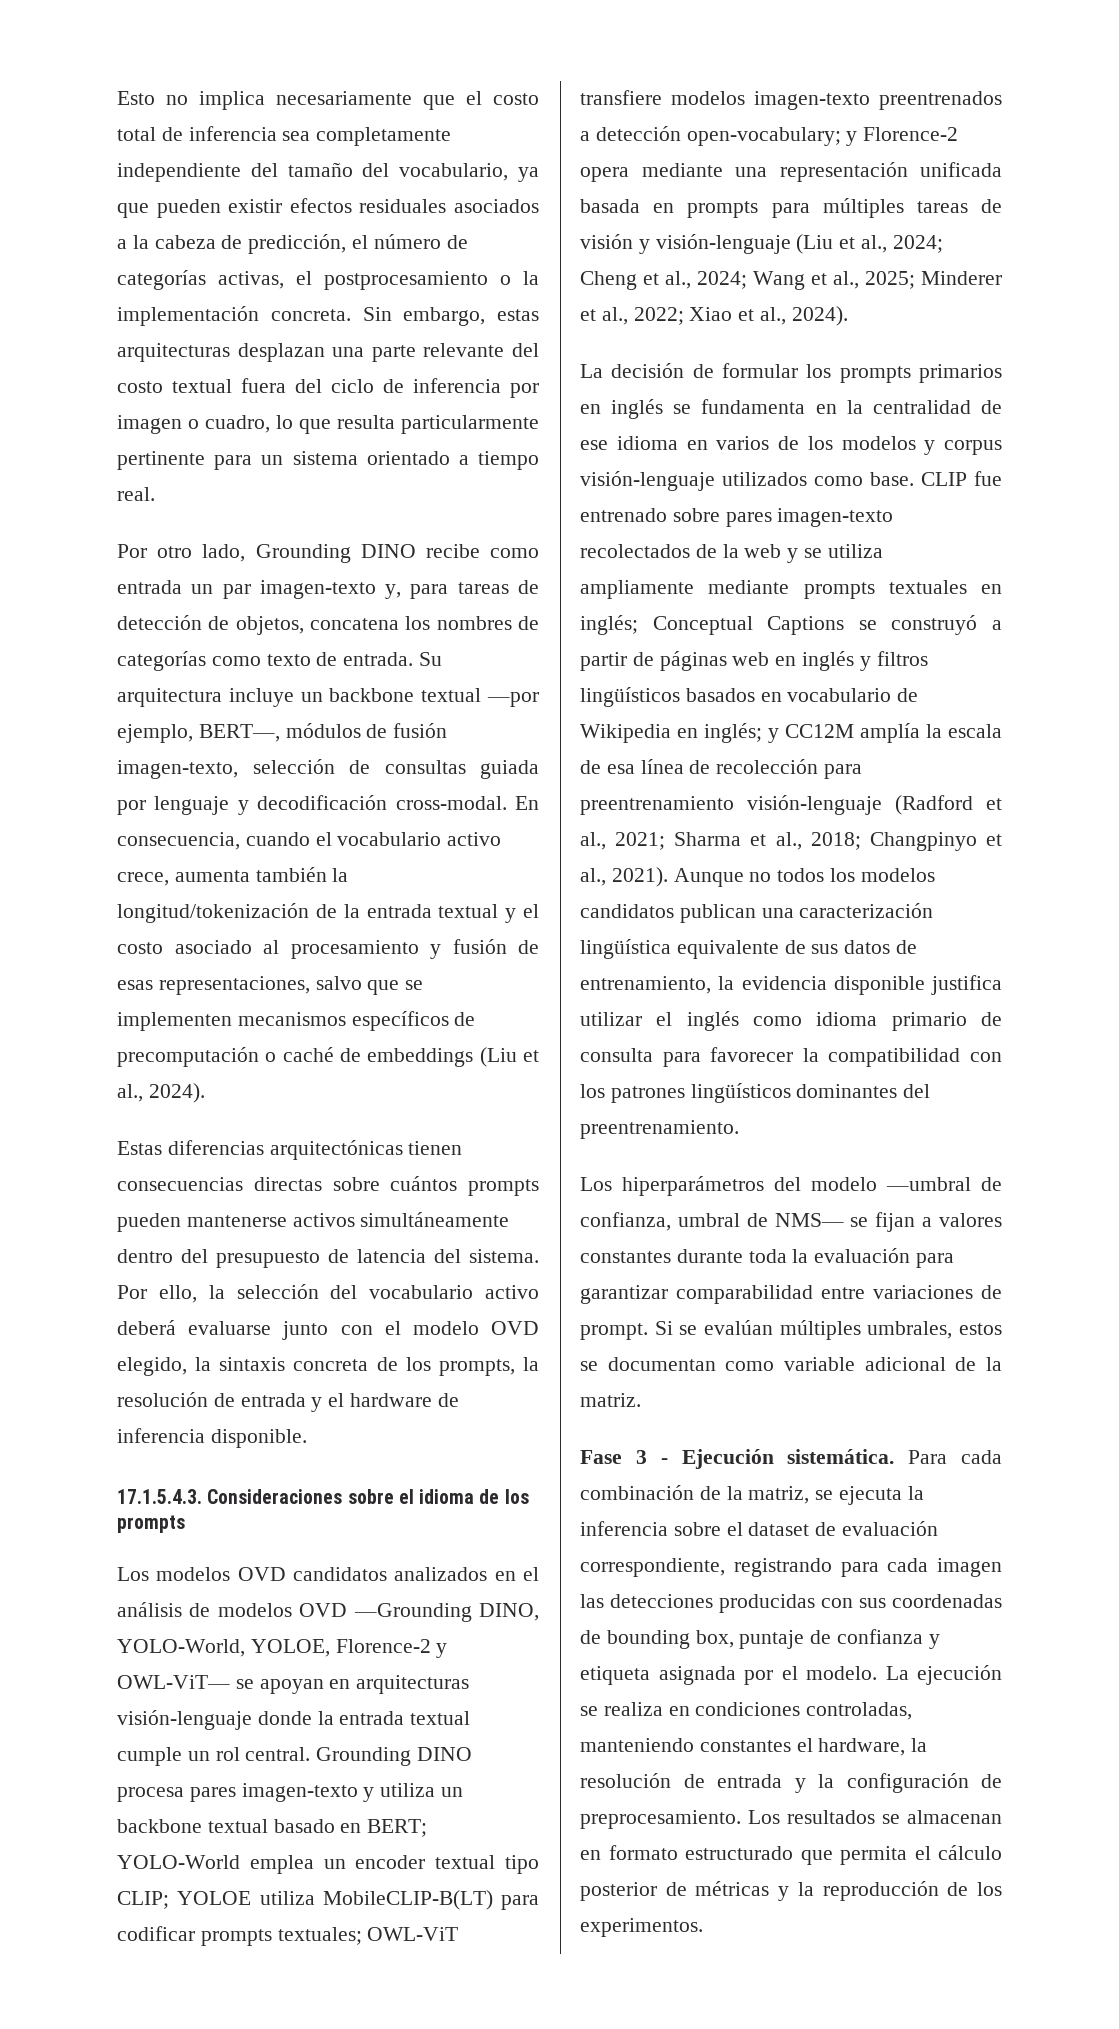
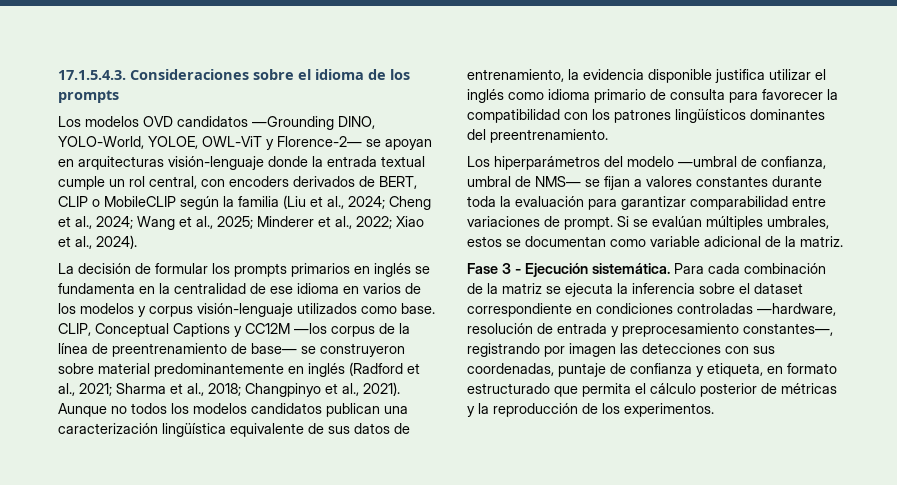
- Esto no implica necesariamente que el costo total de inferencia sea completamente independiente del tamaño del vocabulario, ya que pueden existir efectos residuales asociados a la cabeza de predicción, el número de categorías activas, el postprocesamiento o la implementación concreta. Sin embargo, estas arquitecturas desplazan una parte relevante del costo textual fuera del ciclo de inferencia por imagen o cuadro, lo que resulta particularmente pertinente para un sistema orientado a tiempo real.
- Por otro lado, Grounding DINO recibe como entrada un par imagen-texto y, para tareas de detección de objetos, concatena los nombres de categorías como texto de entrada. Su arquitectura incluye un backbone textual —por ejemplo, BERT—, módulos de fusión imagen-texto, selección de consultas guiada por lenguaje y decodificación cross-modal. En consecuencia, cuando el vocabulario activo crece, aumenta también la longitud/tokenización de la entrada textual y el costo asociado al procesamiento y fusión de esas representaciones, salvo que se implementen mecanismos específicos de precomputación o caché de embeddings (Liu et al., 2024).
- Estas diferencias arquitectónicas tienen consecuencias directas sobre cuántos prompts pueden mantenerse activos simultáneamente dentro del presupuesto de latencia del sistema. Por ello, la selección del vocabulario activo deberá evaluarse junto con el modelo OVD elegido, la sintaxis concreta de los prompts, la resolución de entrada y el hardware de inferencia disponible.
- Los modelos OVD candidatos analizados en el análisis de modelos OVD —Grounding DINO, YOLO-World, YOLOE, Florence-2 y OWL-ViT— se apoyan en arquitecturas visión-lenguaje donde la entrada textual cumple un rol central. Grounding DINO procesa pares imagen-texto y utiliza un backbone textual basado en BERT; YOLO-World emplea un encoder textual tipo CLIP; YOLOE utiliza MobileCLIP-B(LT) para codificar prompts textuales; OWL-ViT transfiere modelos imagen-texto preentrenados a detección open-vocabulary; y Florence-2 opera mediante una representación unificada basada en prompts para múltiples tareas de visión y visión-lenguaje (Liu et al., 2024; Cheng et al., 2024; Wang et al., 2025; Minderer et al., 2022; Xiao et al., 2024).
+ Los modelos OVD candidatos —Grounding DINO, YOLO-World, YOLOE, OWL-ViT y Florence-2— se apoyan en arquitecturas visión-lenguaje donde la entrada textual cumple un rol central, con encoders derivados de BERT, CLIP o MobileCLIP según la familia (Liu et al., 2024; Cheng et al., 2024; Wang et al., 2025; Minderer et al., 2022; Xiao et al., 2024).
- CLIP fue entrenado sobre pares imagen-texto recolectados de la web y se utiliza ampliamente mediante prompts textuales en inglés; Conceptual Captions se construyó a partir de páginas web en inglés y filtros lingüísticos basados en vocabulario de Wikipedia en inglés; y CC12M amplía la escala de esa línea de recolección para preentrenamiento visión-lenguaje (Radford et al., 2021; Sharma et al., 2018; Changpinyo et al., 2021).
+ CLIP, Conceptual Captions y CC12M —los corpus de la línea de preentrenamiento de base— se construyeron sobre material predominantemente en inglés (Radford et al., 2021; Sharma et al., 2018; Changpinyo et al., 2021).
- Para cada combinación de la matriz, se ejecuta la inferencia sobre el dataset de evaluación correspondiente, registrando para cada imagen las detecciones producidas con sus coordenadas de bounding box, puntaje de confianza y etiqueta asignada por el modelo. La ejecución se realiza en condiciones controladas, manteniendo constantes el hardware, la resolución de entrada y la configuración de preprocesamiento. Los resultados se almacenan en formato estructurado que permita el cálculo posterior de métricas y la reproducción de los experimentos.
+ Para cada combinación de la matriz se ejecuta la inferencia sobre el dataset correspondiente en condiciones controladas —hardware, resolución de entrada y preprocesamiento constantes—, registrando por imagen las detecciones con sus coordenadas, puntaje de confianza y etiqueta, en formato estructurado que permita el cálculo posterior de métricas y la reproducción de los experimentos.

